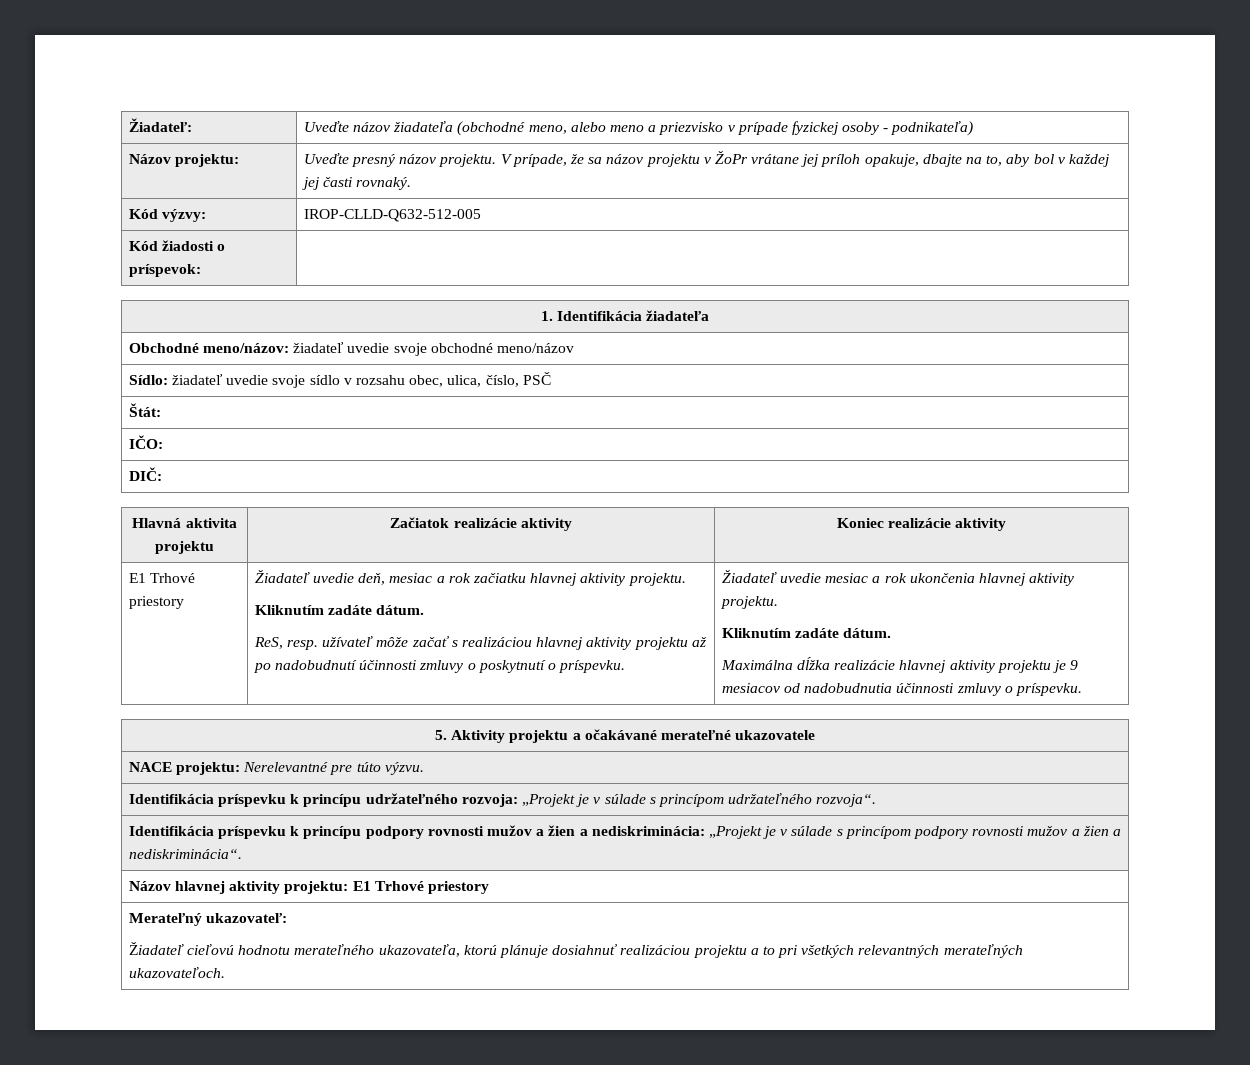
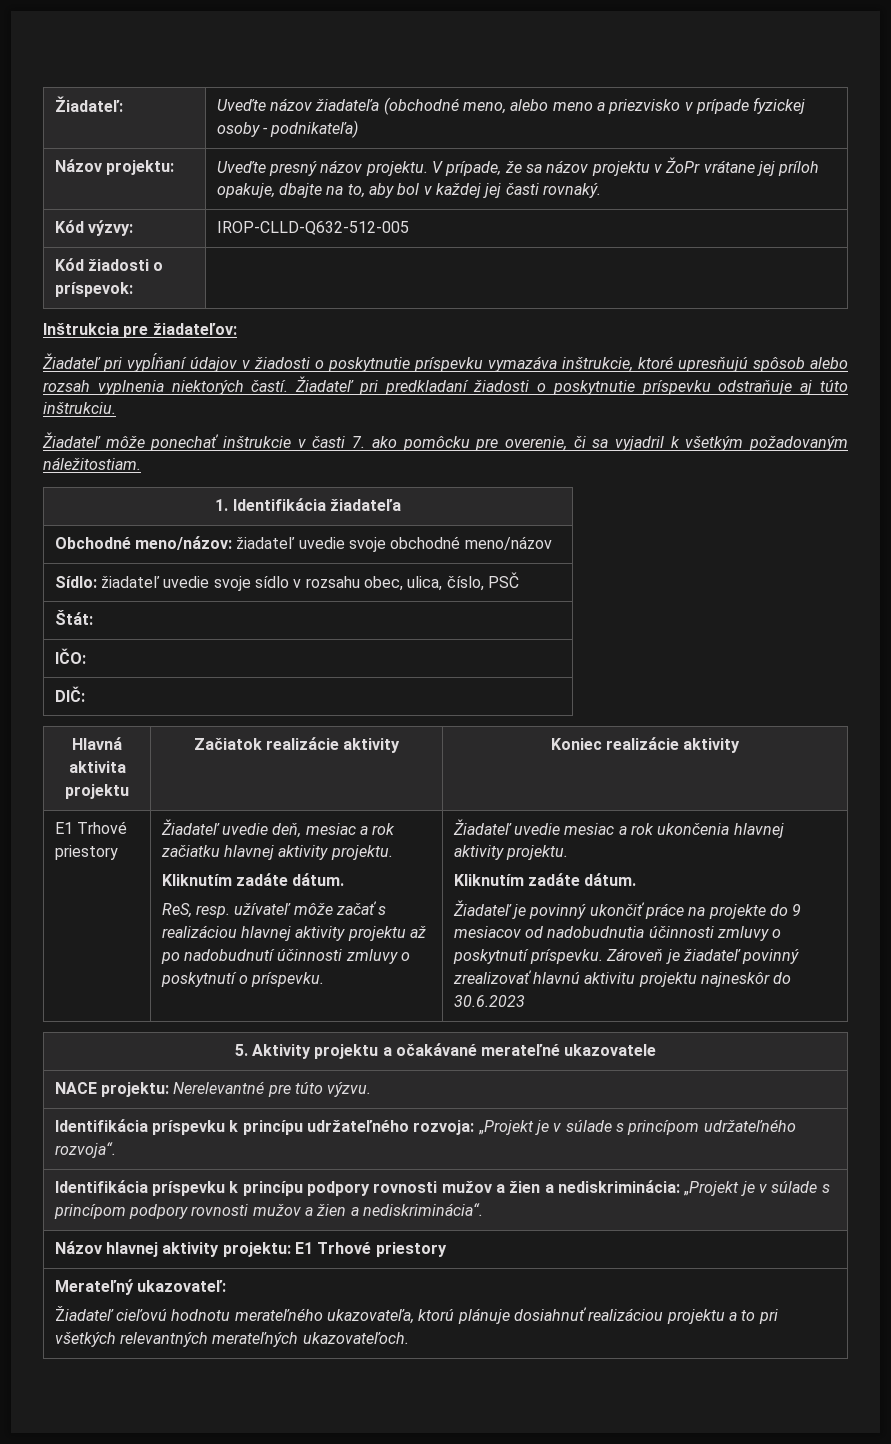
+ Inštrukcia pre žiadateľov:
+ Žiadateľ pri vypĺňaní údajov v žiadosti o poskytnutie príspevku vymazáva inštrukcie, ktoré upresňujú spôsob alebo rozsah vyplnenia niektorých častí. Žiadateľ pri predkladaní žiadosti o poskytnutie príspevku odstraňuje aj túto inštrukciu.
+ Žiadateľ môže ponechať inštrukcie v časti 7. ako pomôcku pre overenie, či sa vyjadril k všetkým požadovaným náležitostiam.
- Maximálna dĺžka realizácie hlavnej aktivity projektu je 9 mesiacov od nadobudnutia účinnosti zmluvy o príspevku.
+ Žiadateľ je povinný ukončiť práce na projekte do 9 mesiacov od nadobudnutia účinnosti zmluvy o poskytnutí príspevku. Zároveň je žiadateľ povinný zrealizovať hlavnú aktivitu projektu najneskôr do 30.6.2023

